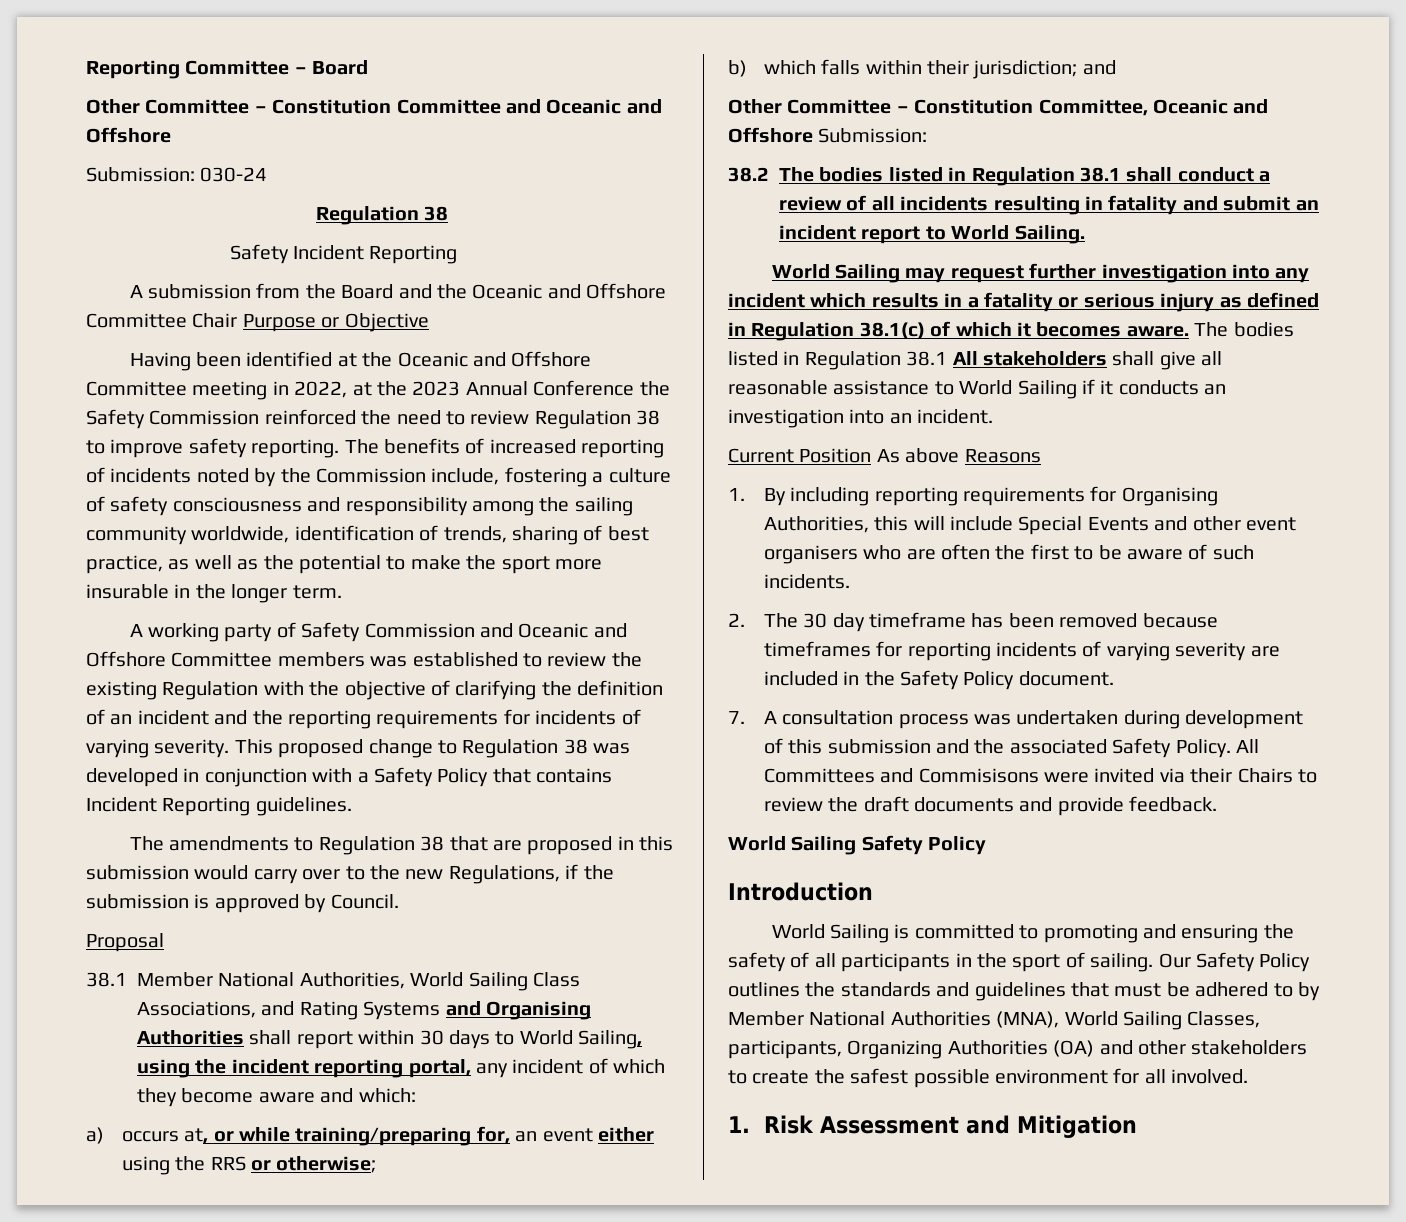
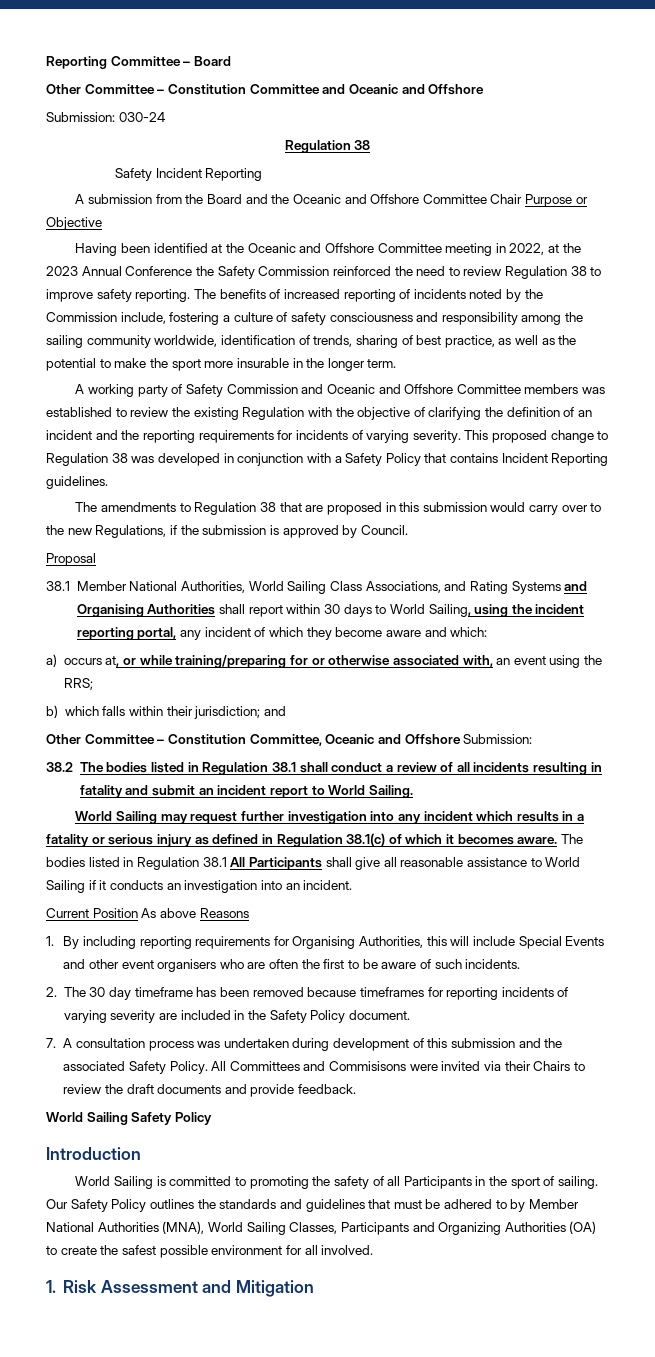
- a) occurs at, or while training/preparing for, an event either using the RRS or otherwise;
+ a) occurs at, or while training/preparing for or otherwise associated with, an event using the RRS;
- The bodies listed in Regulation 38.1 All stakeholders shall give all reasonable assistance to World Sailing if it conducts an investigation into an incident.
+ The bodies listed in Regulation 38.1 All Participants shall give all reasonable assistance to World Sailing if it conducts an investigation into an incident.
- World Sailing is committed to promoting and ensuring the safety of all participants in the sport of sailing.
+ World Sailing is committed to promoting the safety of all Participants in the sport of sailing.
- Our Safety Policy outlines the standards and guidelines that must be adhered to by Member National Authorities (MNA), World Sailing Classes, participants, Organizing Authorities (OA) and other stakeholders to create the safest possible environment for all involved.
+ Our Safety Policy outlines the standards and guidelines that must be adhered to by Member National Authorities (MNA), World Sailing Classes, Participants and Organizing Authorities (OA) to create the safest possible environment for all involved.

